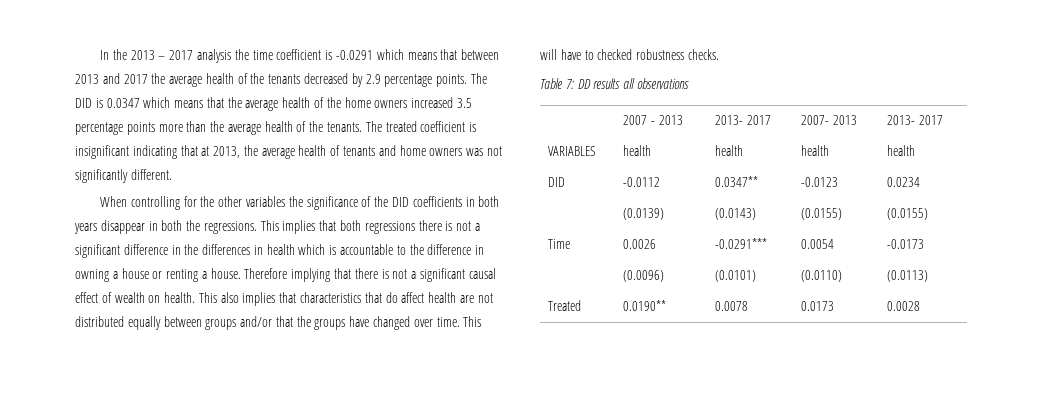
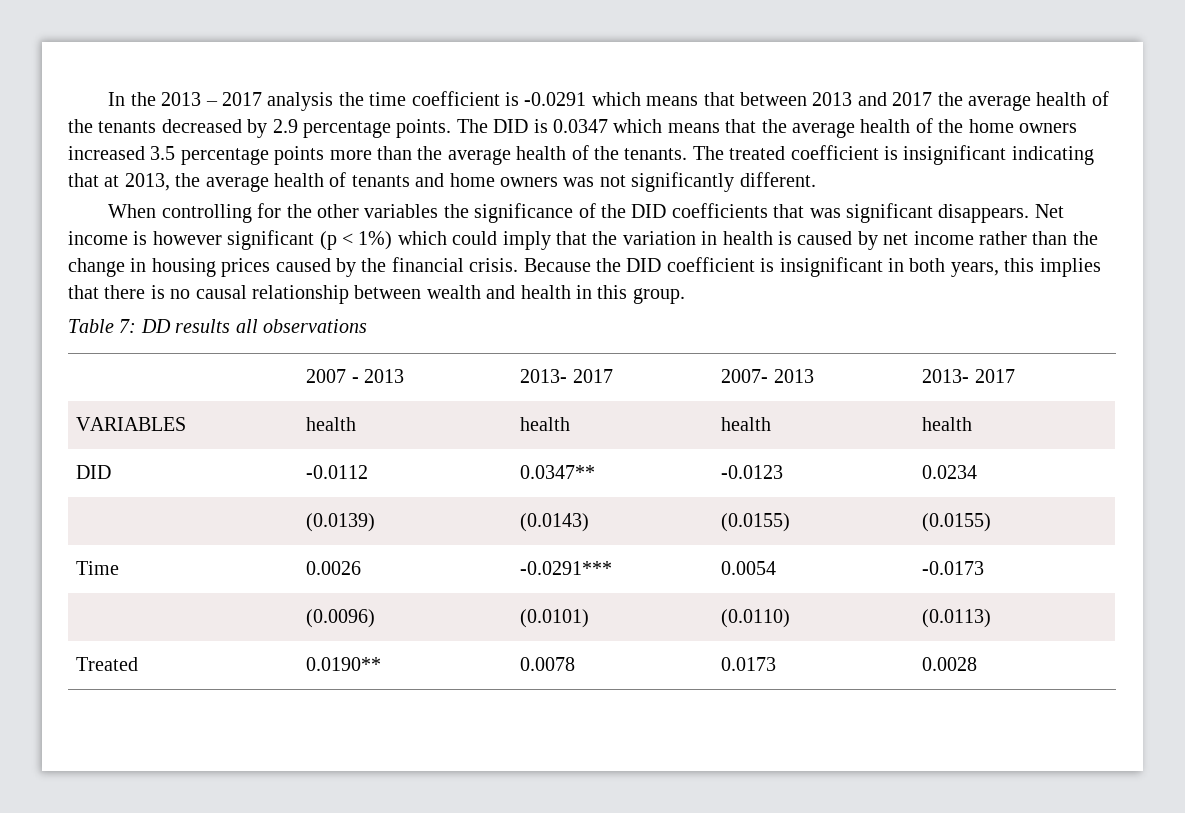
- When controlling for the other variables the significance of the DID coefficients in both years disappear in both the regressions. This implies that both regressions there is not a significant difference in the differences in health which is accountable to the difference in owning a house or renting a house. Therefore implying that there is not a significant causal effect of wealth on health. This also implies that characteristics that do affect health are not distributed equally between groups and/or that the groups have changed over time. This will have to checked robustness checks.
+ When controlling for the other variables the significance of the DID coefficients that was significant disappears. Net income is however significant (p < 1%) which could imply that the variation in health is caused by net income rather than the change in housing prices caused by the financial crisis. Because the DID coefficient is insignificant in both years, this implies that there is no causal relationship between wealth and health in this group.

